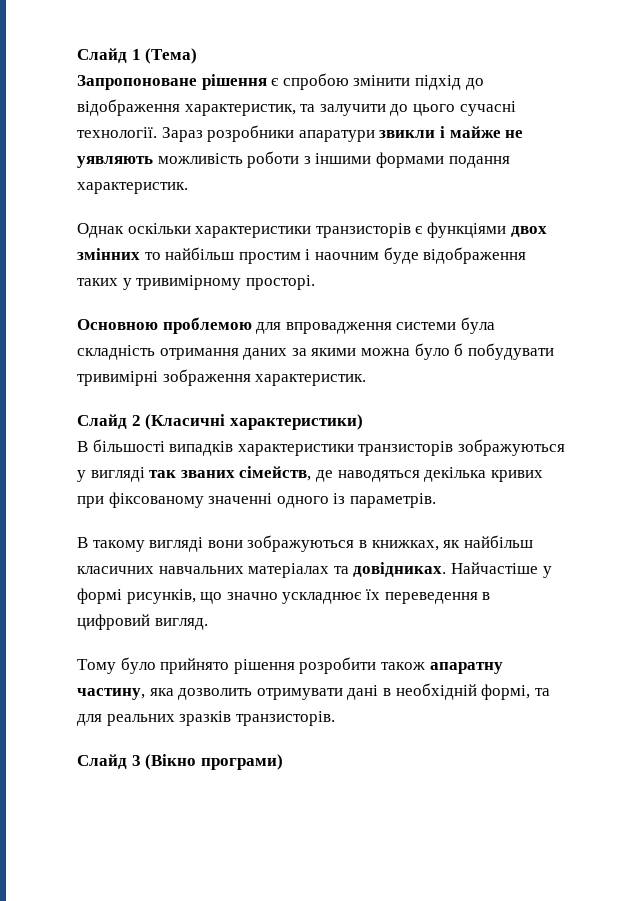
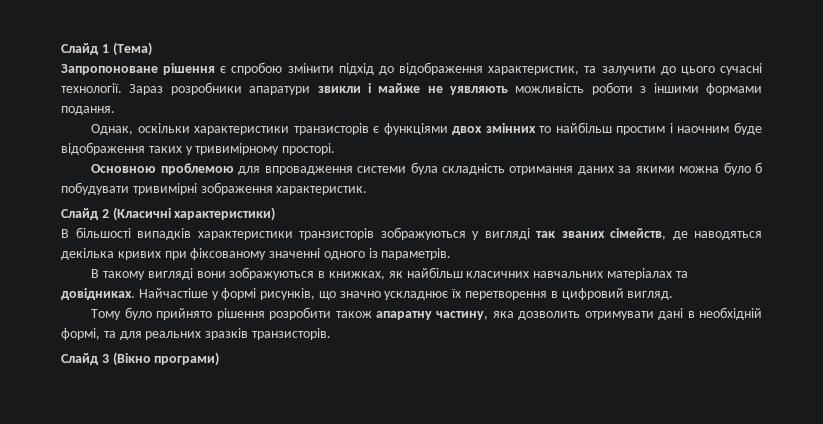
- Зараз розробники апаратури звикли і майже не уявляють можливість роботи з іншими формами подання характеристик.
- Однак оскільки характеристики транзисторів є функціями двох змінних то найбільш простим і наочним буде відображення таких у тривимірному просторі.
+ Зараз розробники апаратури звикли і майже не уявляють можливість роботи з іншими формами подання.
+ Однак, оскільки характеристики транзисторів є функціями двох змінних то найбільш простим і наочним буде відображення таких у тривимірному просторі.
- Найчастіше у формі рисунків, що значно ускладнює їх переведення в цифровий вигляд.
+ Найчастіше у формі рисунків, що значно ускладнює їх перетворення в цифровий вигляд.

